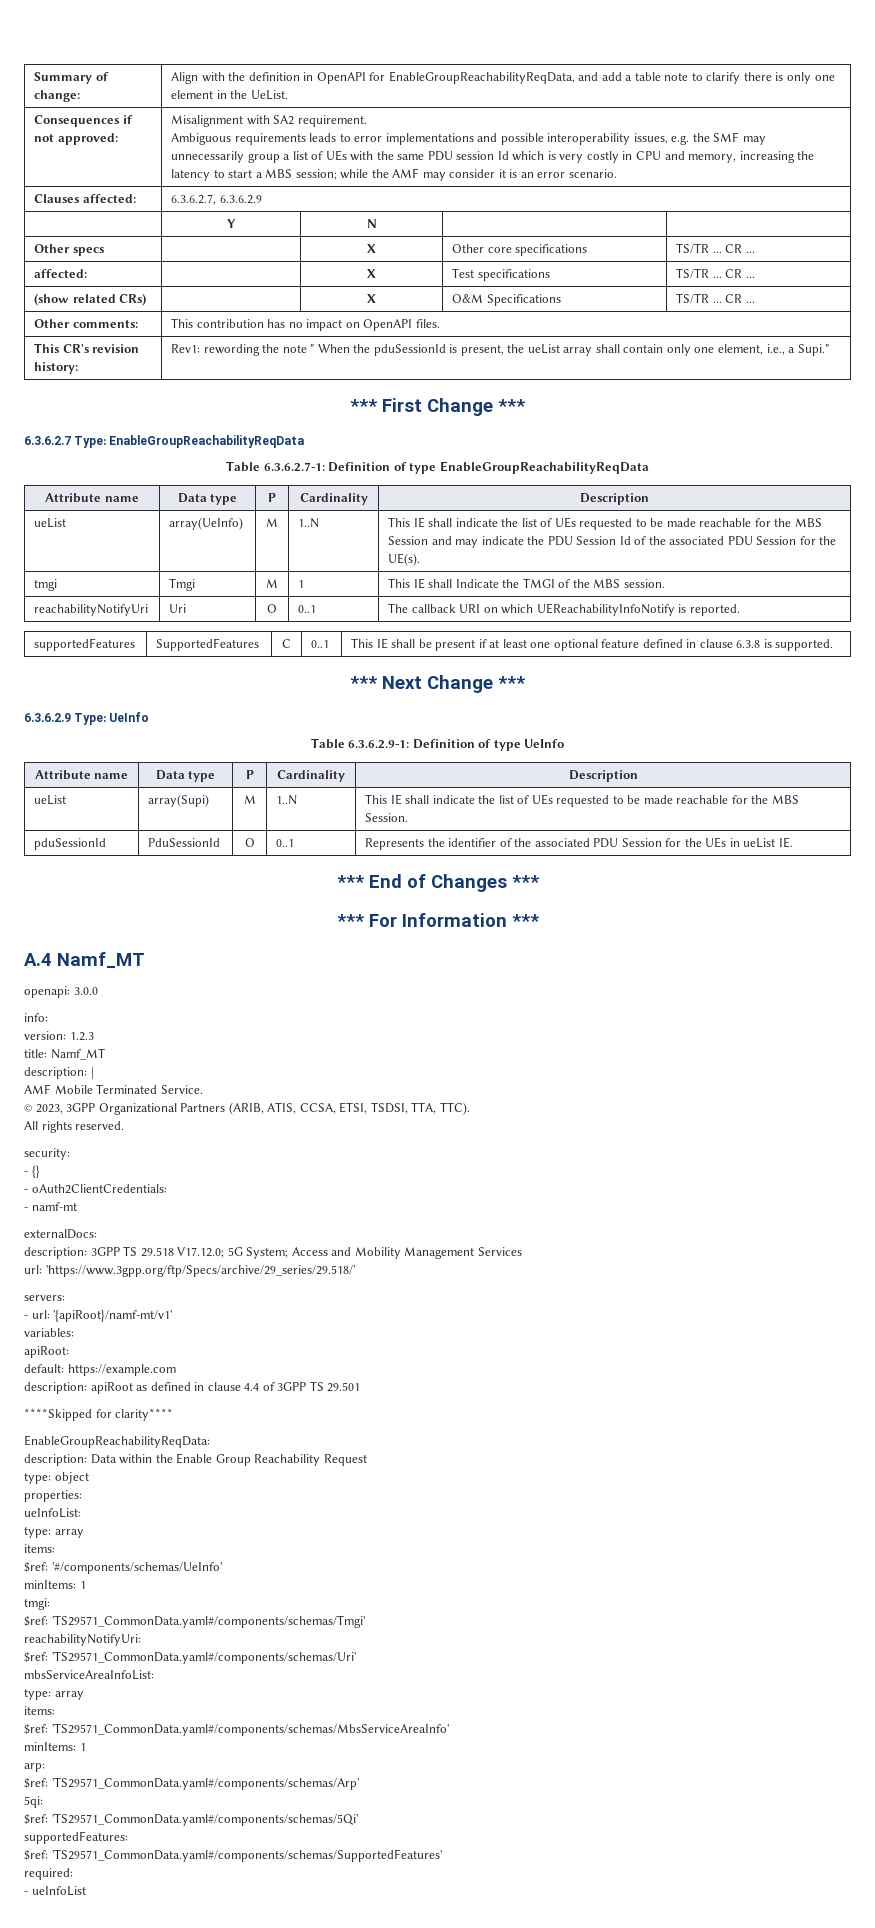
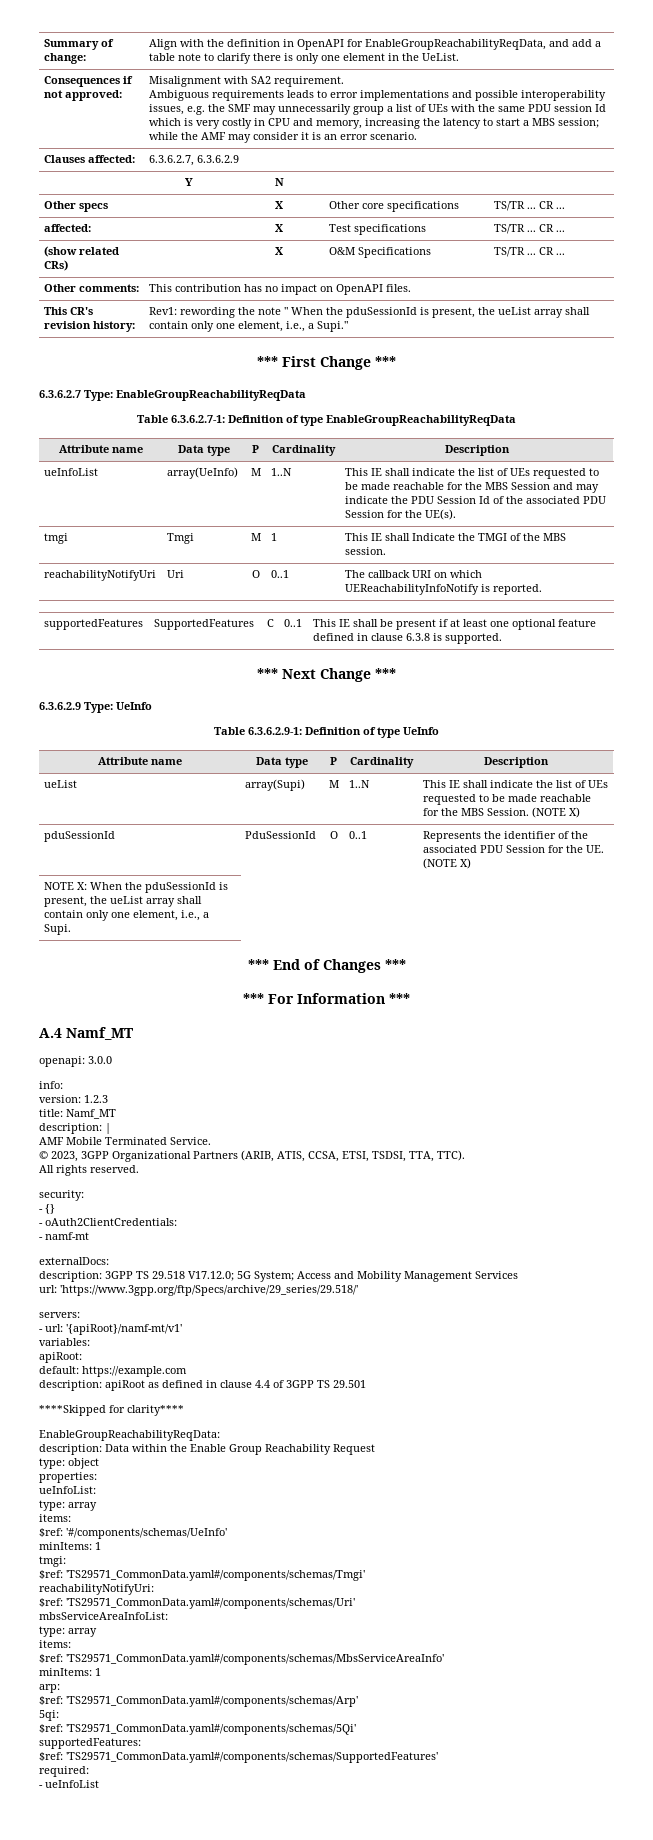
- ueList | array(UeInfo) | M | 1..N | This IE shall indicate the list of UEs requested to be made reachable for the MBS Session and may indicate the PDU Session Id of the associated PDU Session for the UE(s).
+ ueInfoList | array(UeInfo) | M | 1..N | This IE shall indicate the list of UEs requested to be made reachable for the MBS Session and may indicate the PDU Session Id of the associated PDU Session for the UE(s).
- ueList | array(Supi) | M | 1..N | This IE shall indicate the list of UEs requested to be made reachable for the MBS Session.
+ ueList | array(Supi) | M | 1..N | This IE shall indicate the list of UEs requested to be made reachable for the MBS Session. (NOTE X)
- pduSessionId | PduSessionId | O | 0..1 | Represents the identifier of the associated PDU Session for the UEs in ueList IE.
+ pduSessionId | PduSessionId | O | 0..1 | Represents the identifier of the associated PDU Session for the UE. (NOTE X)
+ NOTE X: When the pduSessionId is present, the ueList array shall contain only one element, i.e., a Supi.

